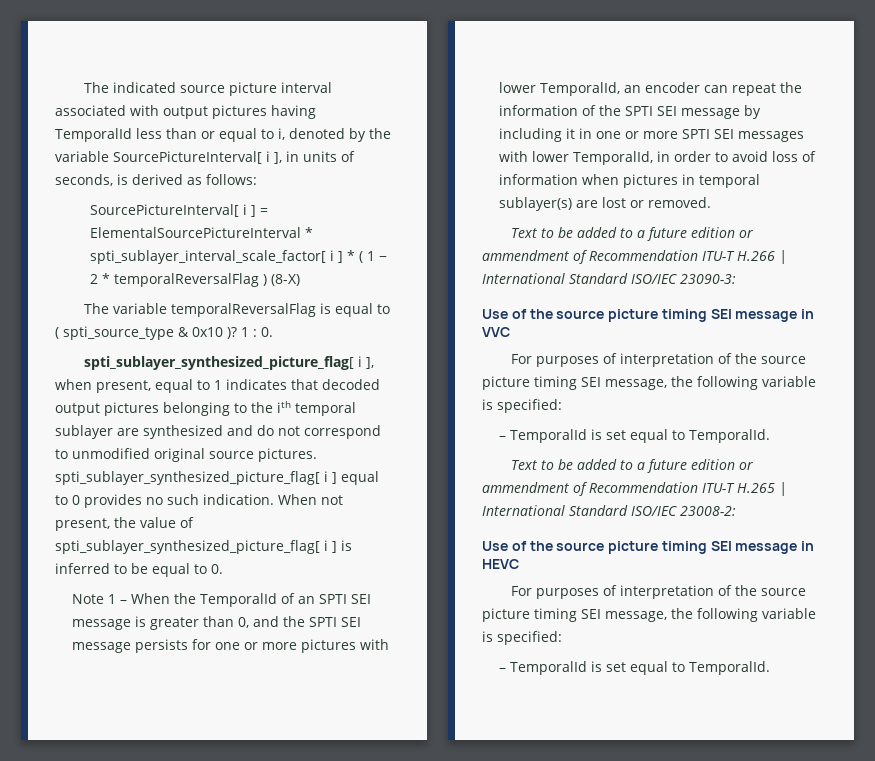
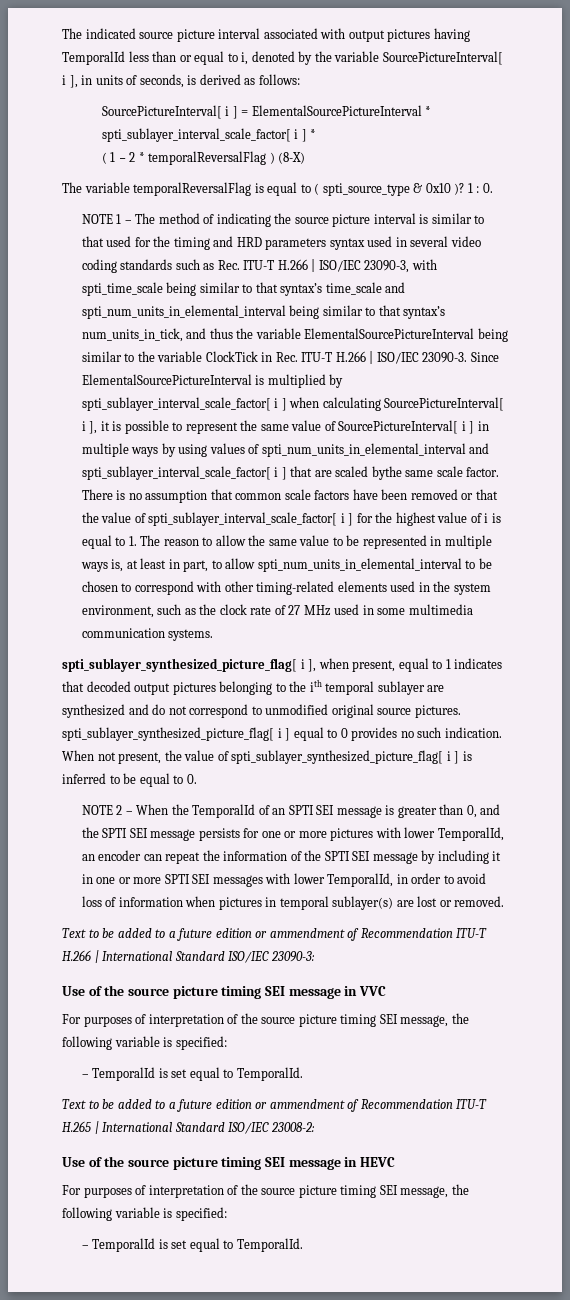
- SourcePictureInterval[ i ] = ElementalSourcePictureInterval * spti_sublayer_interval_scale_factor[ i ] * ( 1 − 2 * temporalReversalFlag ) (8-X)
+ SourcePictureInterval[ i ] = ElementalSourcePictureInterval * spti_sublayer_interval_scale_factor[ i ] *
+ ( 1 − 2 * temporalReversalFlag ) (8-X)
+ NOTE 1 – The method of indicating the source picture interval is similar to that used for the timing and HRD parameters syntax used in several video coding standards such as Rec. ITU-T H.266 | ISO/IEC 23090-3, with spti_time_scale being similar to that syntax’s time_scale and spti_num_units_in_elemental_interval being similar to that syntax’s num_units_in_tick, and thus the variable ElementalSourcePictureInterval being similar to the variable ClockTick in Rec. ITU-T H.266 | ISO/IEC 23090-3. Since ElementalSourcePictureInterval is multiplied by spti_sublayer_interval_scale_factor[ i ] when calculating SourcePictureInterval[ i ], it is possible to represent the same value of SourcePictureInterval[ i ] in multiple ways by using values of spti_num_units_in_elemental_interval and spti_sublayer_interval_scale_factor[ i ] that are scaled bythe same scale factor. There is no assumption that common scale factors have been removed or that the value of spti_sublayer_interval_scale_factor[ i ] for the highest value of i is equal to 1. The reason to allow the same value to be represented in multiple ways is, at least in part, to allow spti_num_units_in_elemental_interval to be chosen to correspond with other timing-related elements used in the system environment, such as the clock rate of 27 MHz used in some multimedia communication systems.
- Note 1 – When the TemporalId of an SPTI SEI message is greater than 0, and the SPTI SEI message persists for one or more pictures with lower TemporalId, an encoder can repeat the information of the SPTI SEI message by including it in one or more SPTI SEI messages with lower TemporalId, in order to avoid loss of information when pictures in temporal sublayer(s) are lost or removed.
+ NOTE 2 – When the TemporalId of an SPTI SEI message is greater than 0, and the SPTI SEI message persists for one or more pictures with lower TemporalId, an encoder can repeat the information of the SPTI SEI message by including it in one or more SPTI SEI messages with lower TemporalId, in order to avoid loss of information when pictures in temporal sublayer(s) are lost or removed.

